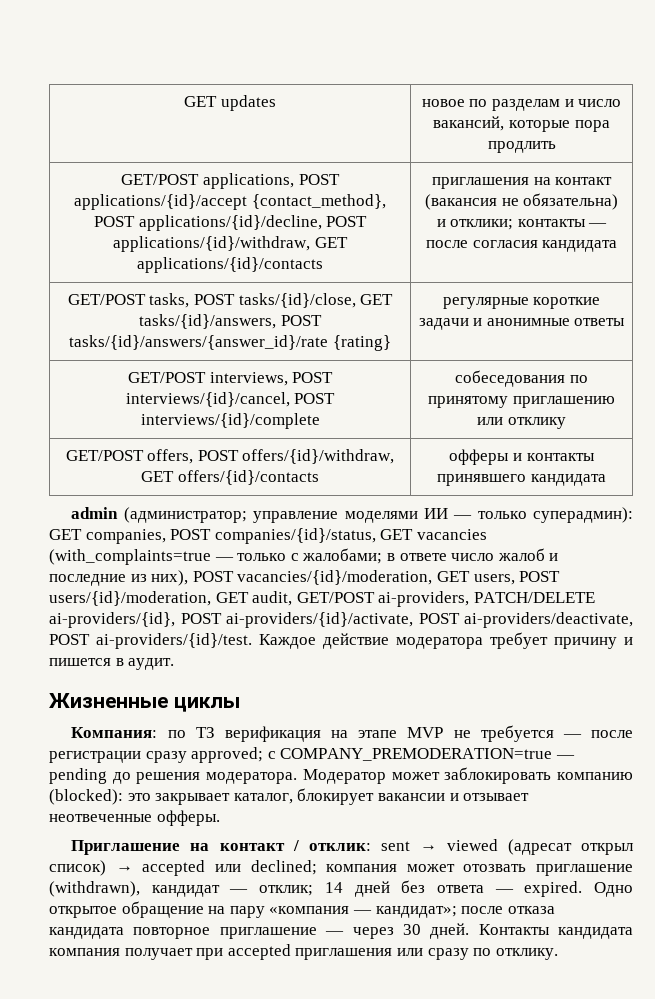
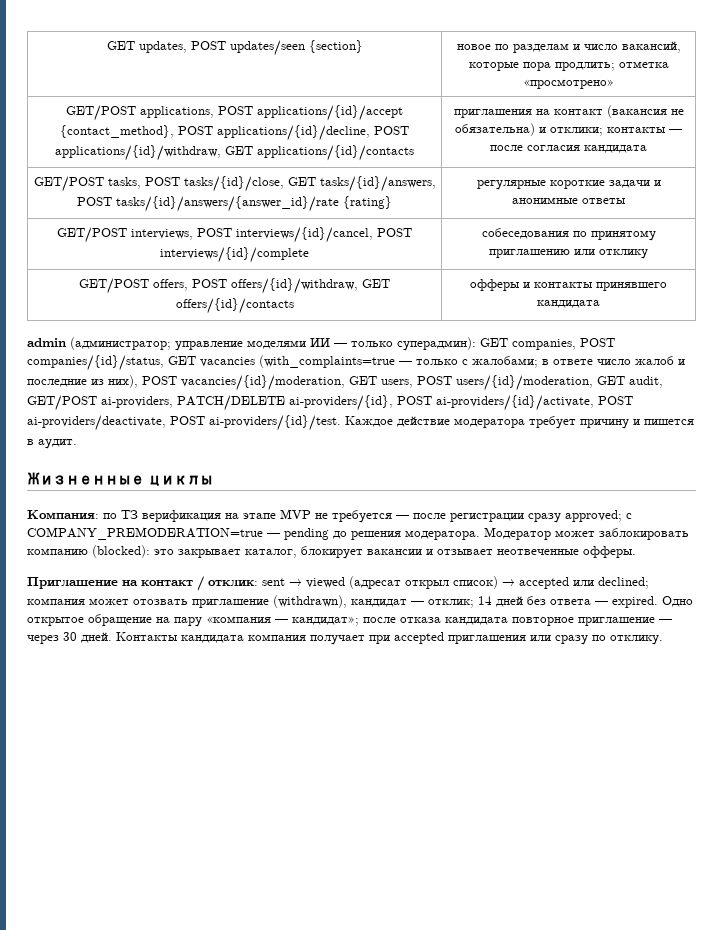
- GET updates | новое по разделам и число вакансий, которые пора продлить
+ GET updates, POST updates/seen {section} | новое по разделам и число вакансий, которые пора продлить; отметка «просмотрено»

